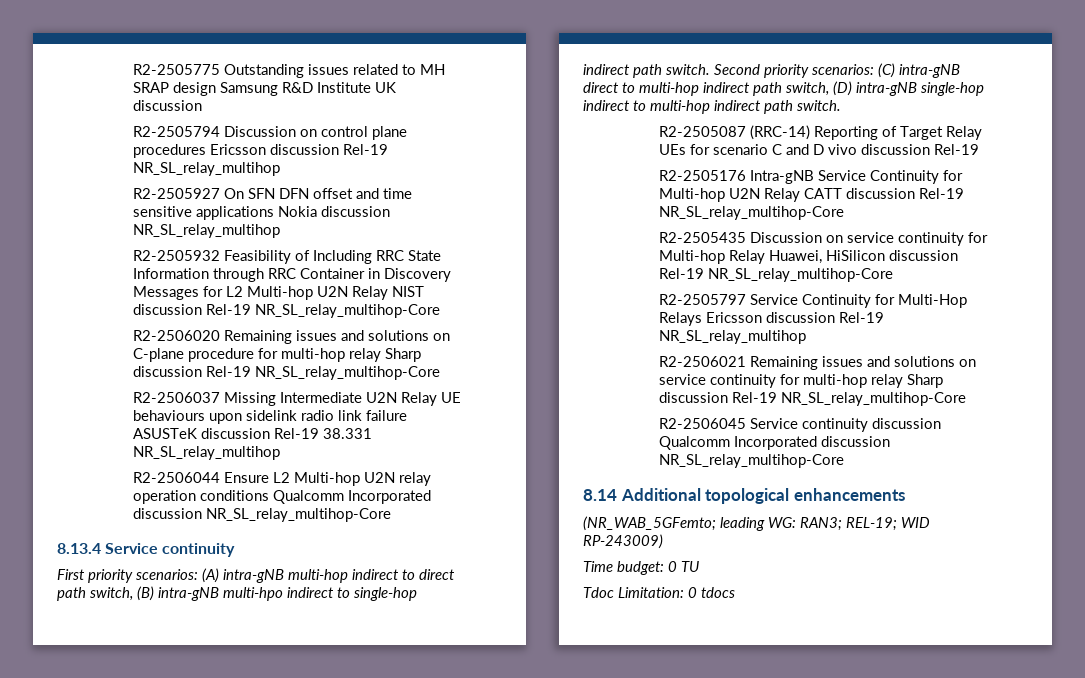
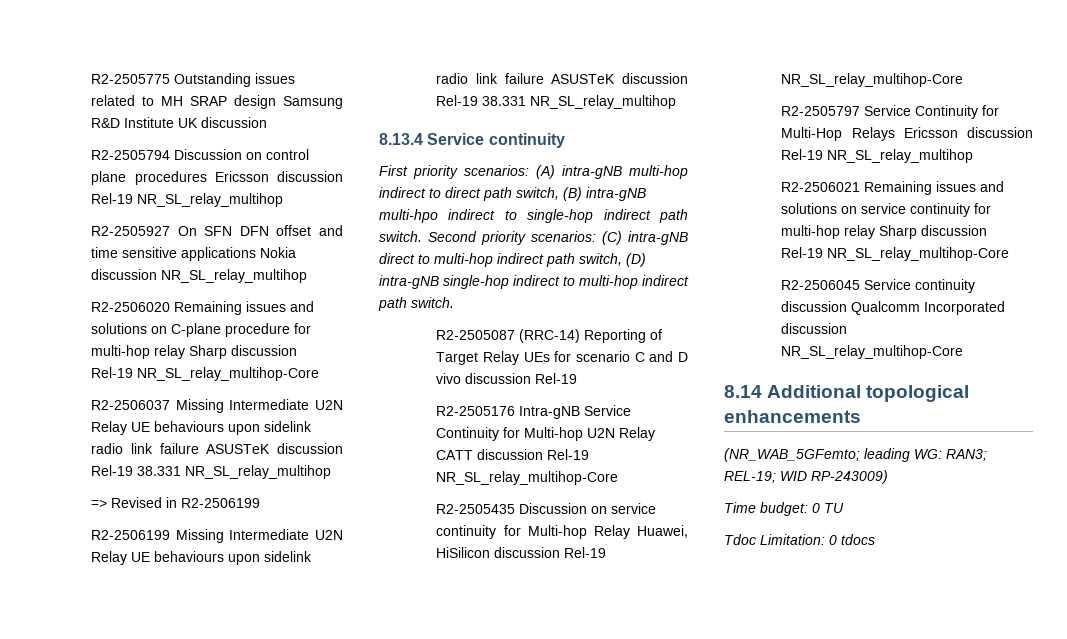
- R2-2505932 Feasibility of Including RRC State Information through RRC Container in Discovery Messages for L2 Multi-hop U2N Relay NIST discussion Rel-19 NR_SL_relay_multihop-Core
- R2-2506044 Ensure L2 Multi-hop U2N relay operation conditions Qualcomm Incorporated discussion NR_SL_relay_multihop-Core
+ => Revised in R2-2506199
+ R2-2506199 Missing Intermediate U2N Relay UE behaviours upon sidelink radio link failure ASUSTeK discussion Rel-19 38.331 NR_SL_relay_multihop

